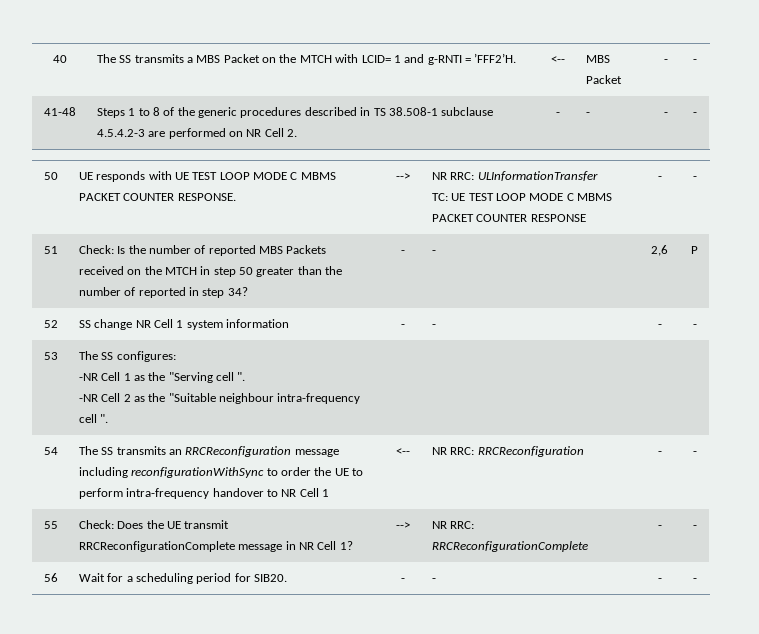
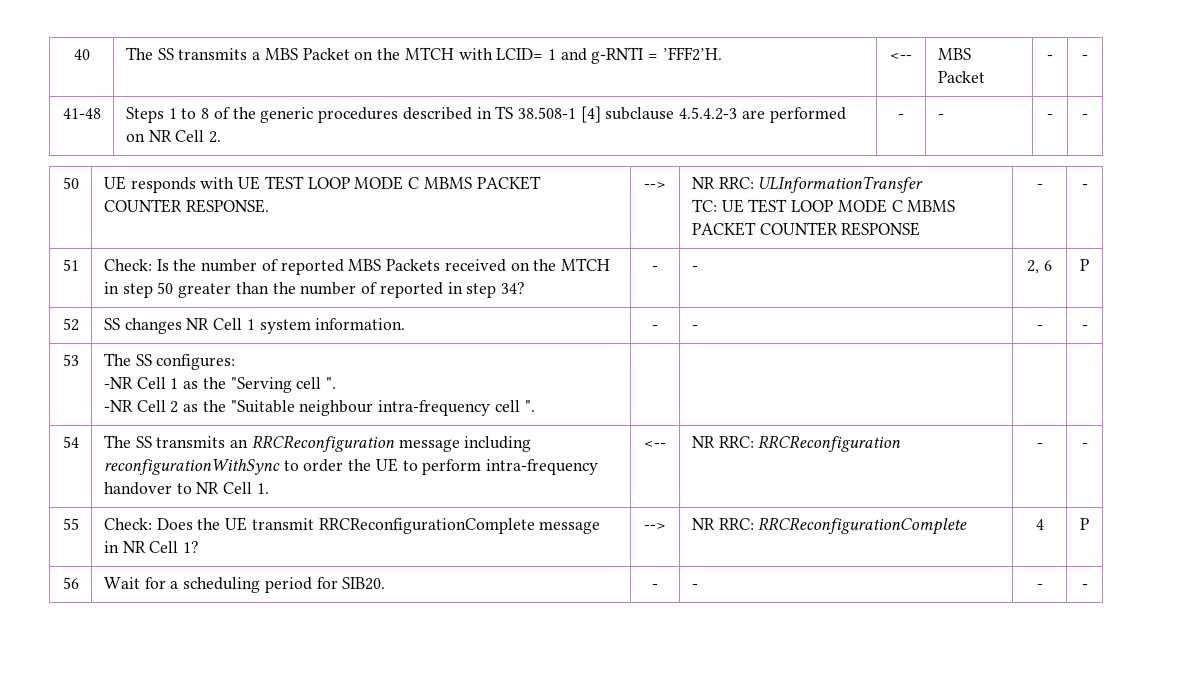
- 41-48 | Steps 1 to 8 of the generic procedures described in TS 38.508-1 subclause 4.5.4.2-3 are performed on NR Cell 2. | - | - | - | -
+ 41-48 | Steps 1 to 8 of the generic procedures described in TS 38.508-1 [4] subclause 4.5.4.2-3 are performed on NR Cell 2. | - | - | - | -
- 51 | Check: Is the number of reported MBS Packets received on the MTCH in step 50 greater than the number of reported in step 34? | - | - | 2,6 | P
+ 51 | Check: Is the number of reported MBS Packets received on the MTCH in step 50 greater than the number of reported in step 34? | - | - | 2, 6 | P
- 52 | SS change NR Cell 1 system information | - | - | - | -
+ 52 | SS changes NR Cell 1 system information. | - | - | - | -
- 54 | The SS transmits an RRCReconfiguration message including reconfigurationWithSync to order the UE to perform intra-frequency handover to NR Cell 1 | <-- | NR RRC: RRCReconfiguration | - | -
+ 54 | The SS transmits an RRCReconfiguration message including reconfigurationWithSync to order the UE to perform intra-frequency handover to NR Cell 1. | <-- | NR RRC: RRCReconfiguration | - | -
- 55 | Check: Does the UE transmit RRCReconfigurationComplete message in NR Cell 1? | --> | NR RRC: RRCReconfigurationComplete | - | -
+ 55 | Check: Does the UE transmit RRCReconfigurationComplete message in NR Cell 1? | --> | NR RRC: RRCReconfigurationComplete | 4 | P

